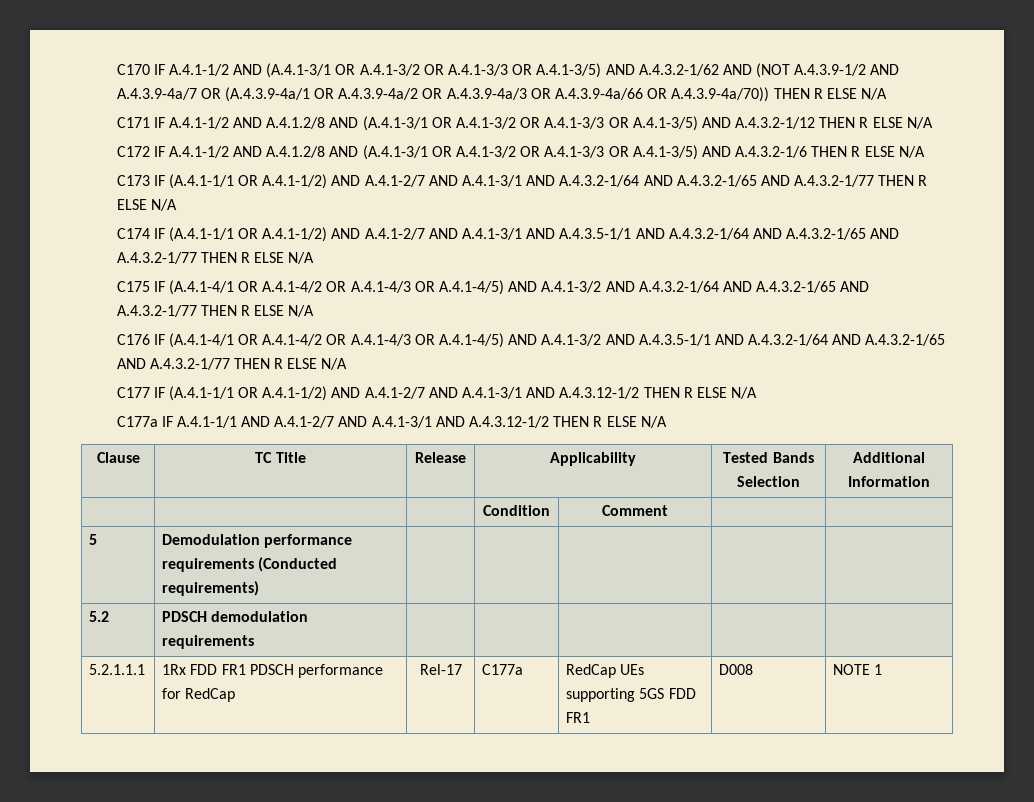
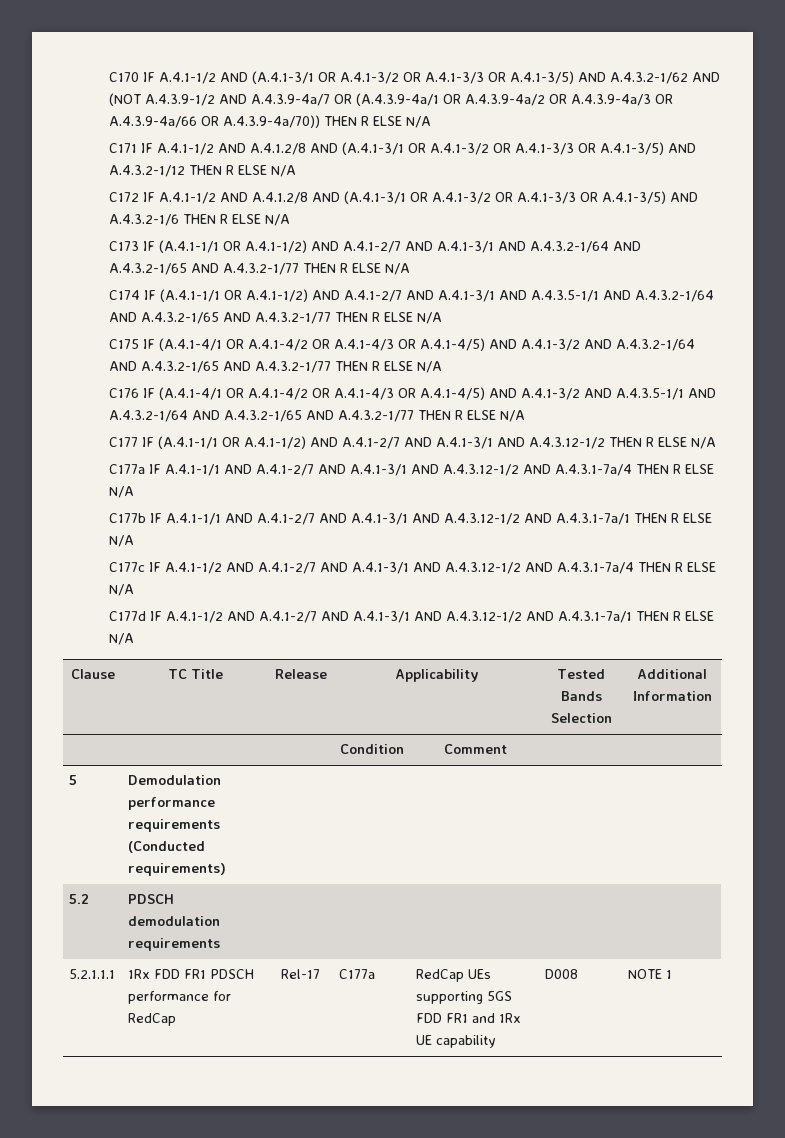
- C177a IF A.4.1-1/1 AND A.4.1-2/7 AND A.4.1-3/1 AND A.4.3.12-1/2 THEN R ELSE N/A
+ C177a IF A.4.1-1/1 AND A.4.1-2/7 AND A.4.1-3/1 AND A.4.3.12-1/2 AND A.4.3.1-7a/4 THEN R ELSE N/A
+ C177b IF A.4.1-1/1 AND A.4.1-2/7 AND A.4.1-3/1 AND A.4.3.12-1/2 AND A.4.3.1-7a/1 THEN R ELSE N/A
+ C177c IF A.4.1-1/2 AND A.4.1-2/7 AND A.4.1-3/1 AND A.4.3.12-1/2 AND A.4.3.1-7a/4 THEN R ELSE N/A
+ C177d IF A.4.1-1/2 AND A.4.1-2/7 AND A.4.1-3/1 AND A.4.3.12-1/2 AND A.4.3.1-7a/1 THEN R ELSE N/A
- 5.2.1.1.1 | 1Rx FDD FR1 PDSCH performance for RedCap | Rel-17 | C177a | RedCap UEs supporting 5GS FDD FR1 | D008 | NOTE 1
+ 5.2.1.1.1 | 1Rx FDD FR1 PDSCH performance for RedCap | Rel-17 | C177a | RedCap UEs supporting 5GS FDD FR1 and 1Rx UE capability | D008 | NOTE 1

